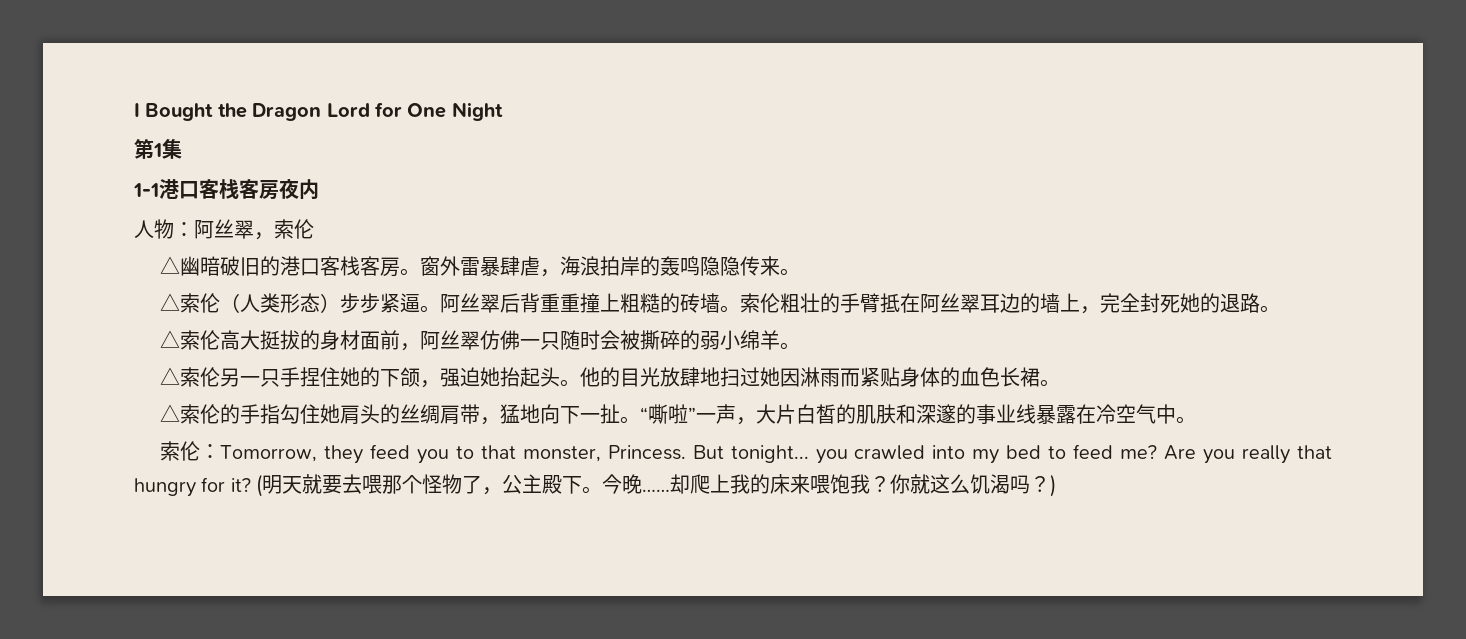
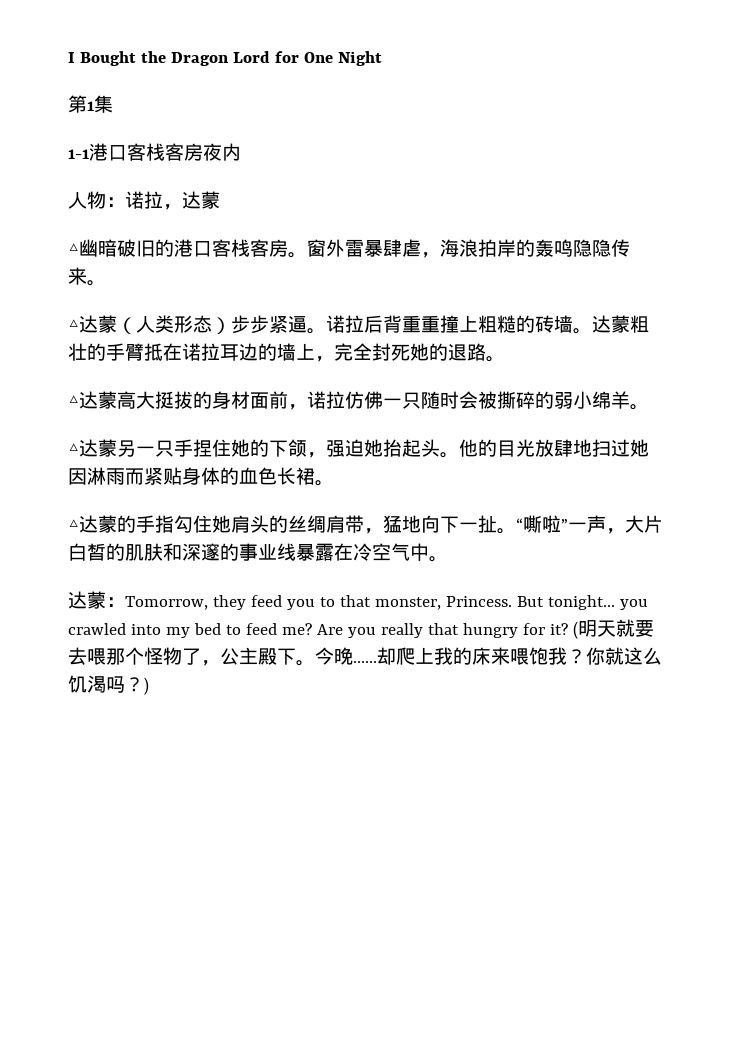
- 人物：阿丝翠，索伦
+ 人物：诺拉，达蒙
- △索伦（人类形态）步步紧逼。
+ △达蒙（人类形态）步步紧逼。
- 阿丝翠后背重重撞上粗糙的砖墙。
+ 诺拉后背重重撞上粗糙的砖墙。
- 索伦粗壮的手臂抵在阿丝翠耳边的墙上，完全封死她的退路。
+ 达蒙粗壮的手臂抵在诺拉耳边的墙上，完全封死她的退路。
- △索伦高大挺拔的身材面前，阿丝翠仿佛一只随时会被撕碎的弱小绵羊。
+ △达蒙高大挺拔的身材面前，诺拉仿佛一只随时会被撕碎的弱小绵羊。
- △索伦另一只手捏住她的下颌，强迫她抬起头。
+ △达蒙另一只手捏住她的下颌，强迫她抬起头。
- △索伦的手指勾住她肩头的丝绸肩带，猛地向下一扯。
+ △达蒙的手指勾住她肩头的丝绸肩带，猛地向下一扯。
- 索伦：Tomorrow, they feed you to that monster, Princess.
+ 达蒙：Tomorrow, they feed you to that monster, Princess.

